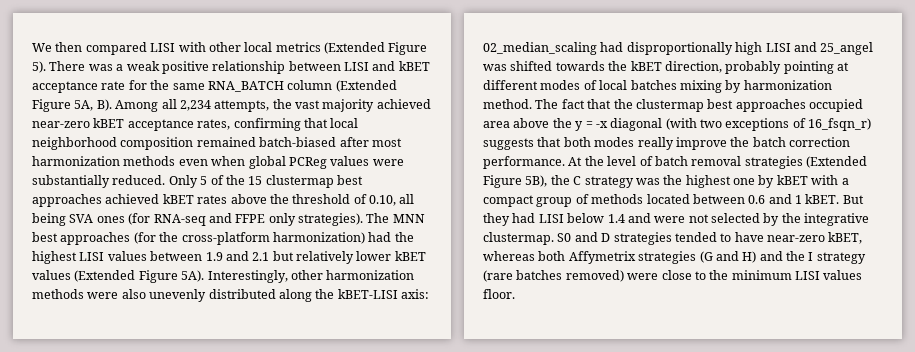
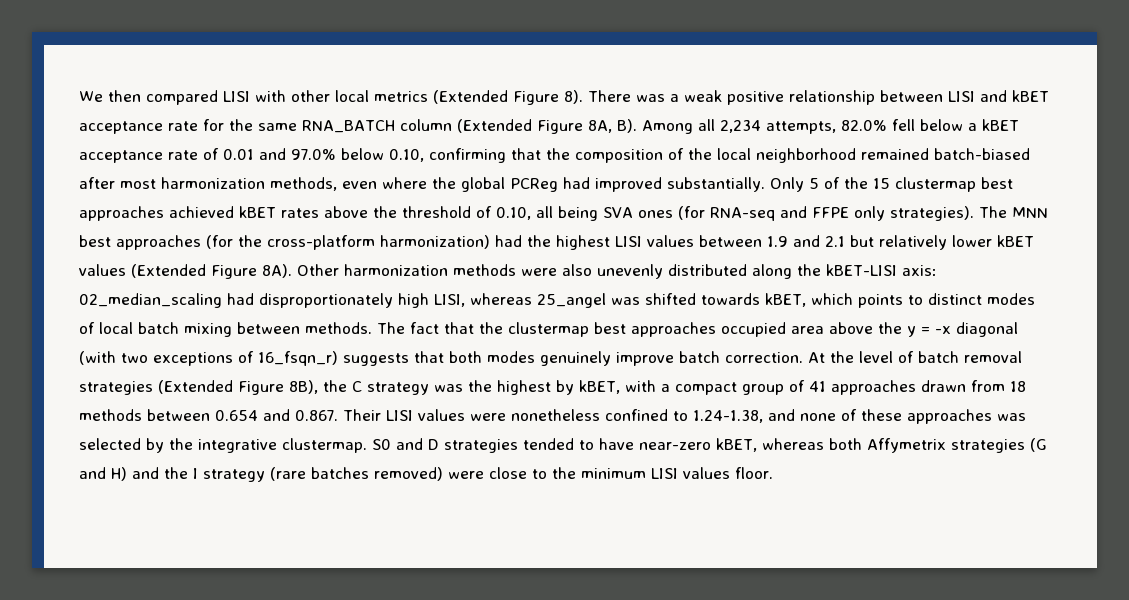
- We then compared LISI with other local metrics (Extended Figure 5).
+ We then compared LISI with other local metrics (Extended Figure 8).
- There was a weak positive relationship between LISI and kBET acceptance rate for the same RNA_BATCH column (Extended Figure 5A, B). Among all 2,234 attempts, the vast majority achieved near-zero kBET acceptance rates, confirming that local neighborhood composition remained batch-biased after most harmonization methods even when global PCReg values were substantially reduced.
+ There was a weak positive relationship between LISI and kBET acceptance rate for the same RNA_BATCH column (Extended Figure 8A, B). Among all 2,234 attempts, 82.0% fell below a kBET acceptance rate of 0.01 and 97.0% below 0.10, confirming that the composition of the local neighborhood remained batch-biased after most harmonization methods, even where the global PCReg had improved substantially.
- The MNN best approaches (for the cross-platform harmonization) had the highest LISI values between 1.9 and 2.1 but relatively lower kBET values (Extended Figure 5A). Interestingly, other harmonization methods were also unevenly distributed along the kBET-LISI axis: 02_median_scaling had disproportionally high LISI and 25_angel was shifted towards the kBET direction, probably pointing at different modes of local batches mixing by harmonization method.
+ The MNN best approaches (for the cross-platform harmonization) had the highest LISI values between 1.9 and 2.1 but relatively lower kBET values (Extended Figure 8A). Other harmonization methods were also unevenly distributed along the kBET-LISI axis: 02_median_scaling had disproportionately high LISI, whereas 25_angel was shifted towards kBET, which points to distinct modes of local batch mixing between methods.
- The fact that the clustermap best approaches occupied area above the y = -x diagonal (with two exceptions of 16_fsqn_r) suggests that both modes really improve the batch correction performance.
+ The fact that the clustermap best approaches occupied area above the y = -x diagonal (with two exceptions of 16_fsqn_r) suggests that both modes genuinely improve batch correction.
- At the level of batch removal strategies (Extended Figure 5B), the C strategy was the highest one by kBET with a compact group of methods located between 0.6 and 1 kBET. But they had LISI below 1.4 and were not selected by the integrative clustermap.
+ At the level of batch removal strategies (Extended Figure 8B), the C strategy was the highest by kBET, with a compact group of 41 approaches drawn from 18 methods between 0.654 and 0.867. Their LISI values were nonetheless confined to 1.24-1.38, and none of these approaches was selected by the integrative clustermap.

